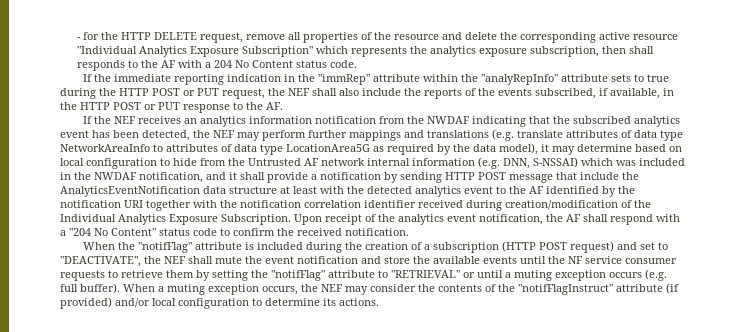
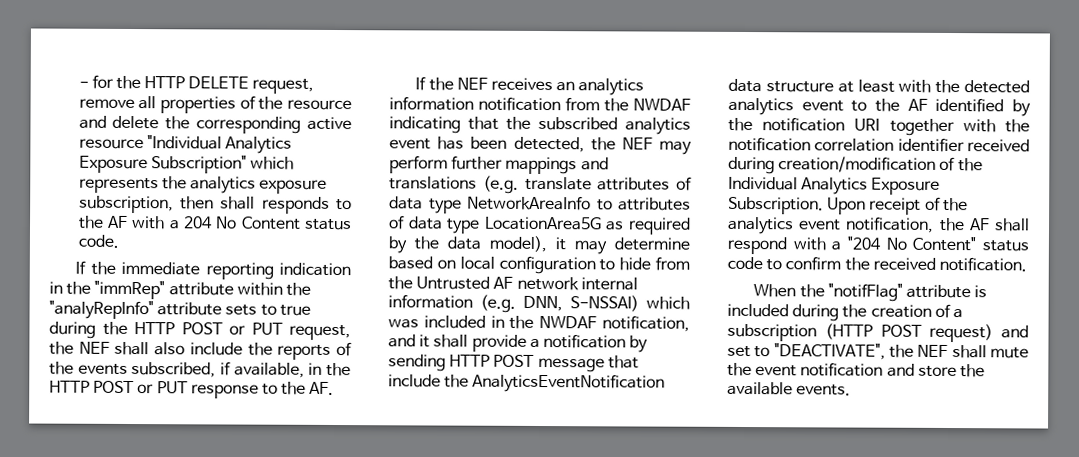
- When the "notifFlag" attribute is included during the creation of a subscription (HTTP POST request) and set to "DEACTIVATE", the NEF shall mute the event notification and store the available events until the NF service consumer requests to retrieve them by setting the "notifFlag" attribute to "RETRIEVAL" or until a muting exception occurs (e.g. full buffer). When a muting exception occurs, the NEF may consider the contents of the "notifFlagInstruct" attribute (if provided) and/or local configuration to determine its actions.
+ When the "notifFlag" attribute is included during the creation of a subscription (HTTP POST request) and set to "DEACTIVATE", the NEF shall mute the event notification and store the available events.

